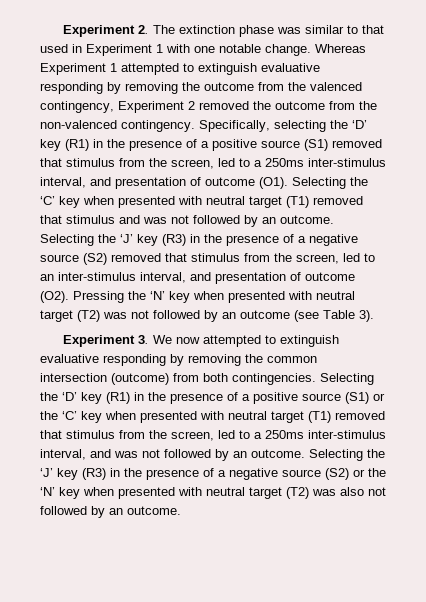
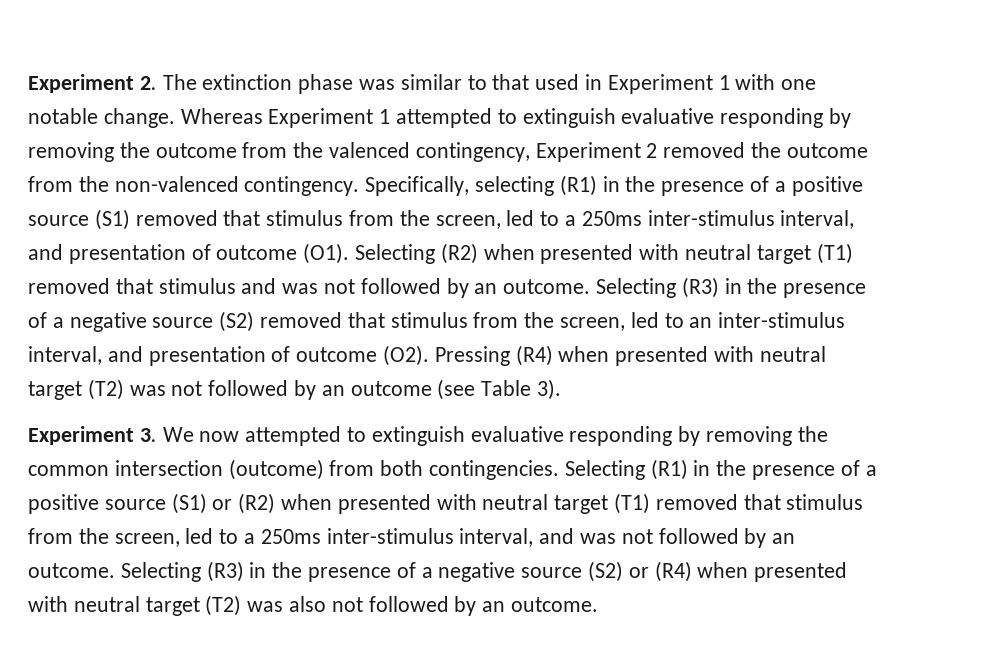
- Specifically, selecting the ‘D’ key (R1) in the presence of a positive source (S1) removed that stimulus from the screen, led to a 250ms inter-stimulus interval, and presentation of outcome (O1). Selecting the ‘C’ key when presented with neutral target (T1) removed that stimulus and was not followed by an outcome.
+ Specifically, selecting (R1) in the presence of a positive source (S1) removed that stimulus from the screen, led to a 250ms inter-stimulus interval, and presentation of outcome (O1). Selecting (R2) when presented with neutral target (T1) removed that stimulus and was not followed by an outcome.
- Selecting the ‘J’ key (R3) in the presence of a negative source (S2) removed that stimulus from the screen, led to an inter-stimulus interval, and presentation of outcome (O2). Pressing the ‘N’ key when presented with neutral target (T2) was not followed by an outcome (see Table 3).
+ Selecting (R3) in the presence of a negative source (S2) removed that stimulus from the screen, led to an inter-stimulus interval, and presentation of outcome (O2). Pressing (R4) when presented with neutral target (T2) was not followed by an outcome (see Table 3).
- Selecting the ‘D’ key (R1) in the presence of a positive source (S1) or the ‘C’ key when presented with neutral target (T1) removed that stimulus from the screen, led to a 250ms inter-stimulus interval, and was not followed by an outcome.
+ Selecting (R1) in the presence of a positive source (S1) or (R2) when presented with neutral target (T1) removed that stimulus from the screen, led to a 250ms inter-stimulus interval, and was not followed by an outcome.
- Selecting the ‘J’ key (R3) in the presence of a negative source (S2) or the ‘N’ key when presented with neutral target (T2) was also not followed by an outcome.
+ Selecting (R3) in the presence of a negative source (S2) or (R4) when presented with neutral target (T2) was also not followed by an outcome.

